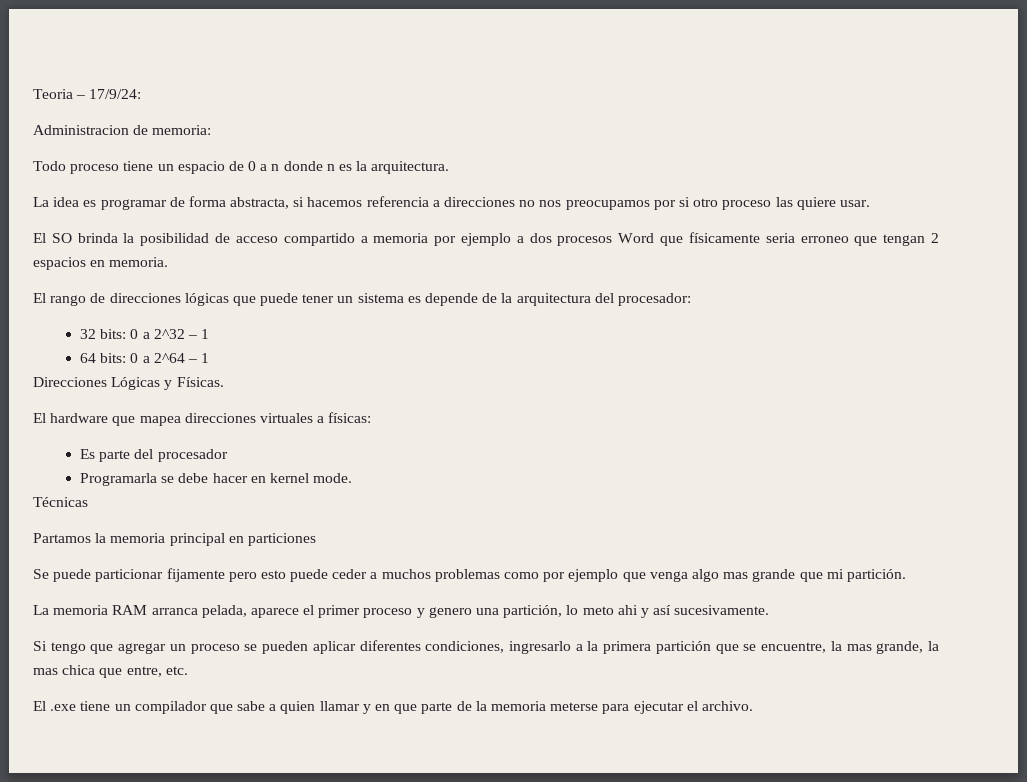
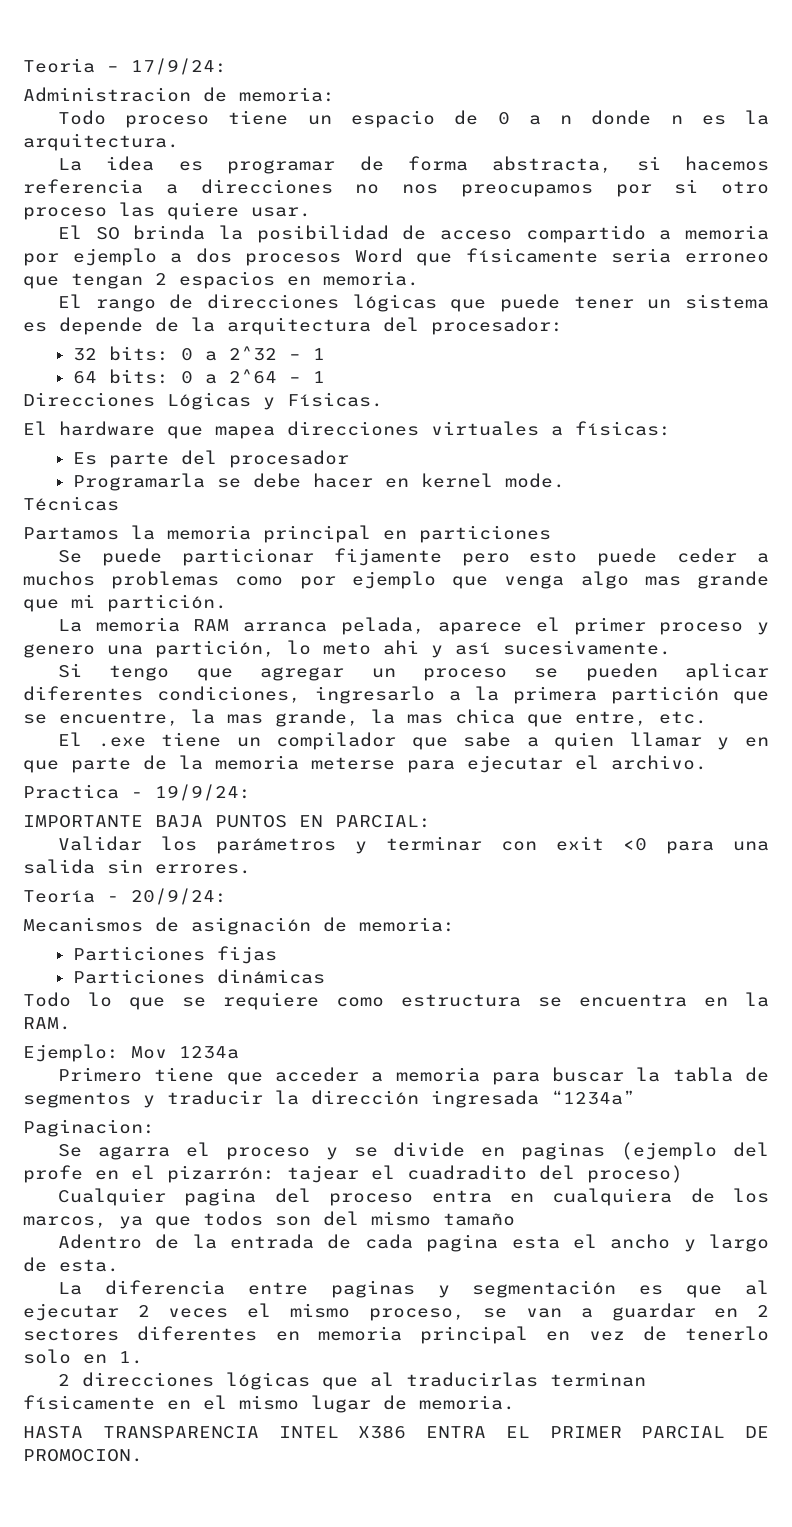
+ Practica - 19/9/24:
+ IMPORTANTE BAJA PUNTOS EN PARCIAL:
+ Validar los parámetros y terminar con exit <0 para una salida sin errores.
+ Teoría - 20/9/24:
+ Mecanismos de asignación de memoria:
+ Particiones fijas
+ Particiones dinámicas
+ Todo lo que se requiere como estructura se encuentra en la RAM.
+ Ejemplo: Mov 1234a
+ Primero tiene que acceder a memoria para buscar la tabla de segmentos y traducir la dirección ingresada “1234a”
+ Paginacion:
+ Se agarra el proceso y se divide en paginas (ejemplo del profe en el pizarrón: tajear el cuadradito del proceso)
+ Cualquier pagina del proceso entra en cualquiera de los marcos, ya que todos son del mismo tamaño
+ Adentro de la entrada de cada pagina esta el ancho y largo de esta.
+ La diferencia entre paginas y segmentación es que al ejecutar 2 veces el mismo proceso, se van a guardar en 2 sectores diferentes en memoria principal en vez de tenerlo solo en 1.
+ 2 direcciones lógicas que al traducirlas terminan físicamente en el mismo lugar de memoria.
+ HASTA TRANSPARENCIA INTEL X386 ENTRA EL PRIMER PARCIAL DE PROMOCION.

